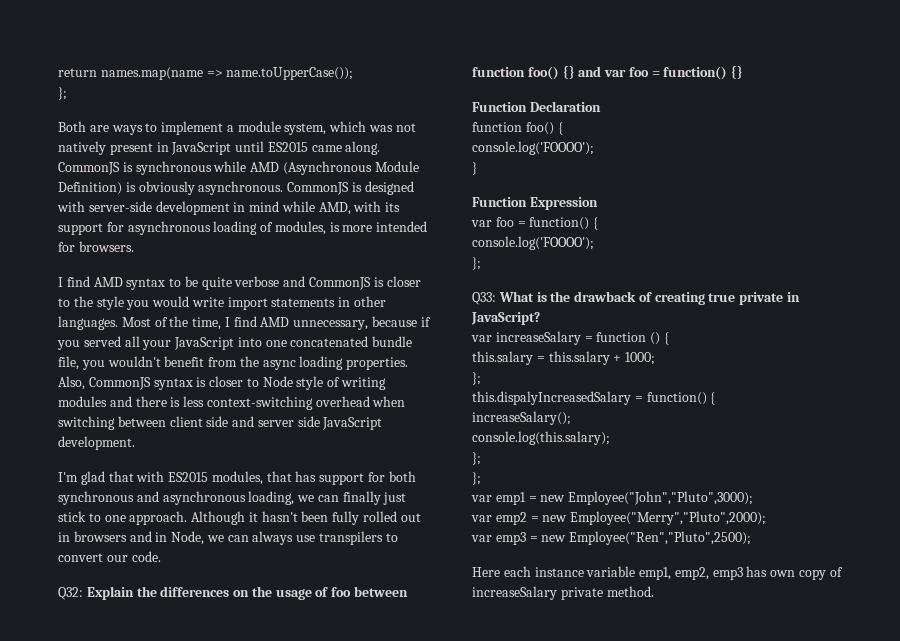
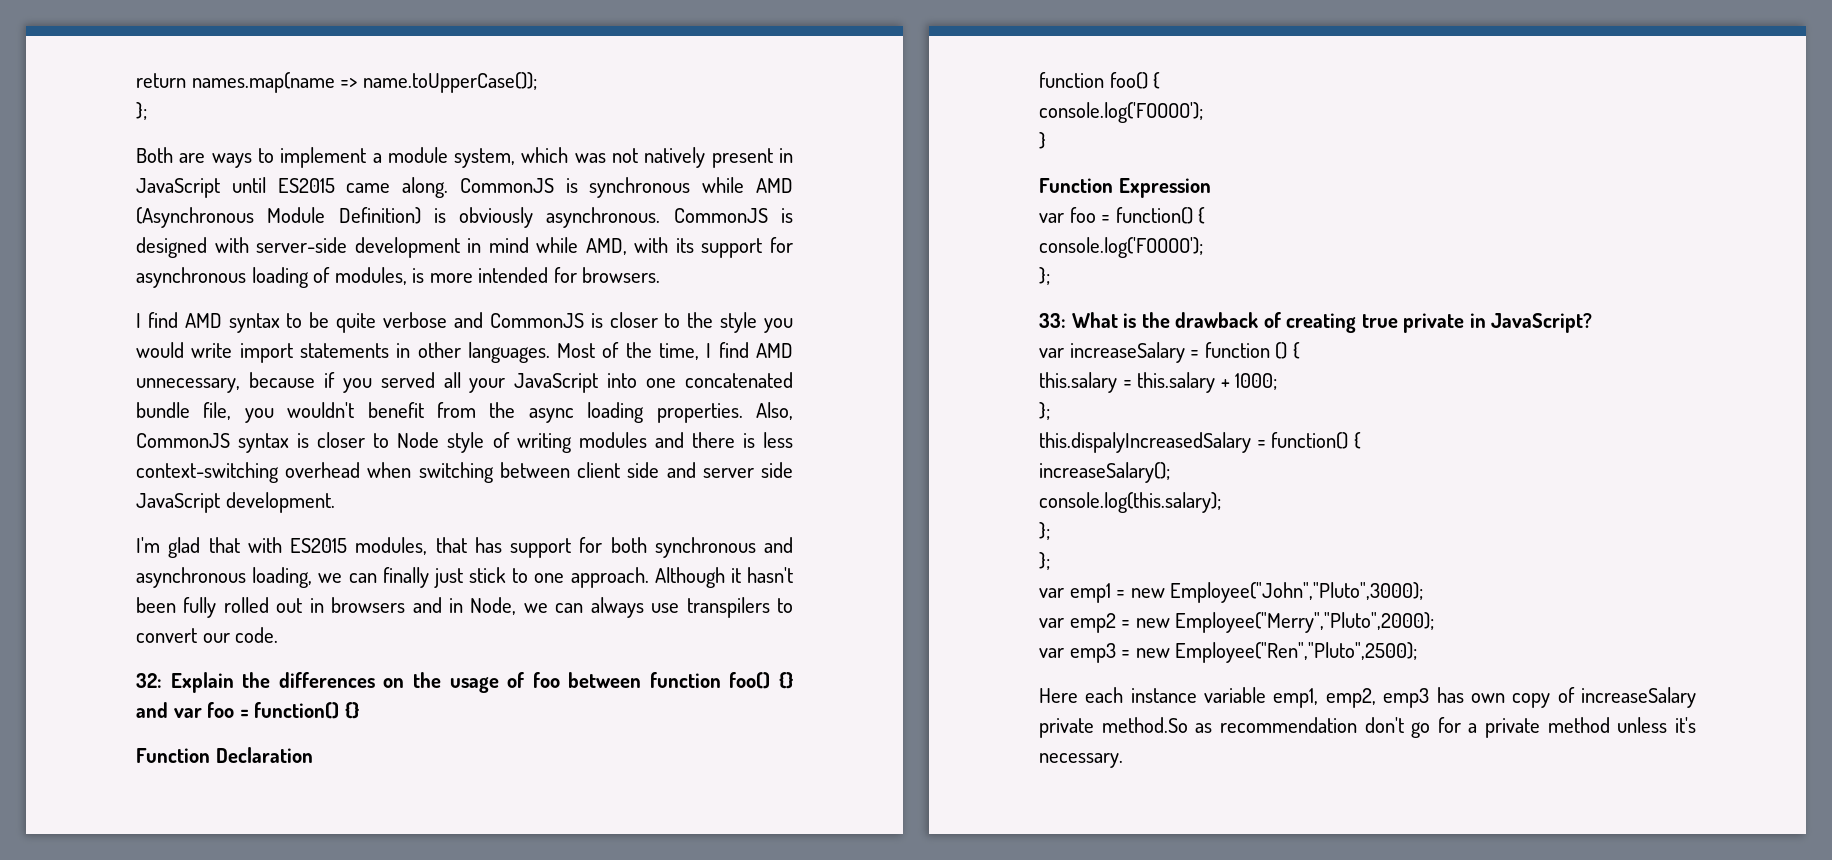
- Q32: Explain the differences on the usage of foo between function foo() {} and var foo = function() {}
+ 32: Explain the differences on the usage of foo between function foo() {} and var foo = function() {}
- Q33: What is the drawback of creating true private in JavaScript?
+ 33: What is the drawback of creating true private in JavaScript?
- Here each instance variable emp1, emp2, emp3 has own copy of increaseSalary private method.
+ Here each instance variable emp1, emp2, emp3 has own copy of increaseSalary private method.So as recommendation don't go for a private method unless it's necessary.

